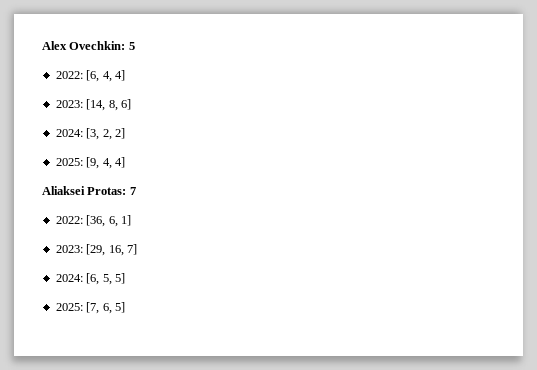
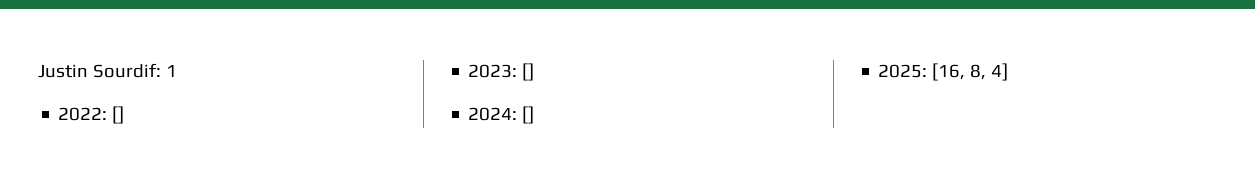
- Alex Ovechkin: 5
- 2022: [6, 4, 4]
- 2023: [14, 8, 6]
- 2024: [3, 2, 2]
- 2025: [9, 4, 4]
- Aliaksei Protas: 7
- 2022: [36, 6, 1]
- 2023: [29, 16, 7]
- 2024: [6, 5, 5]
- 2025: [7, 6, 5]
+ Justin Sourdif: 1
+ 2022: []
+ 2023: []
+ 2024: []
+ 2025: [16, 8, 4]

